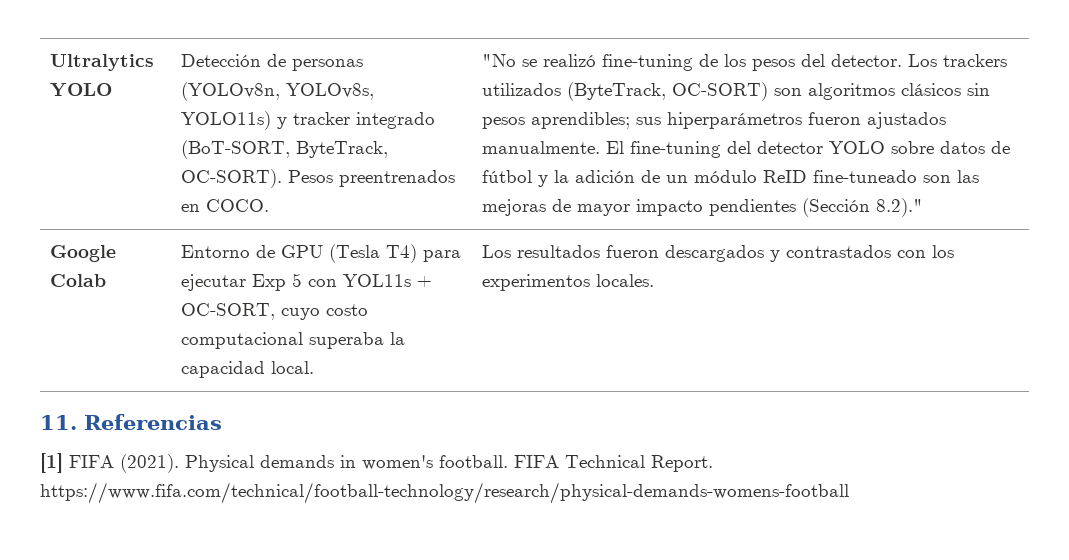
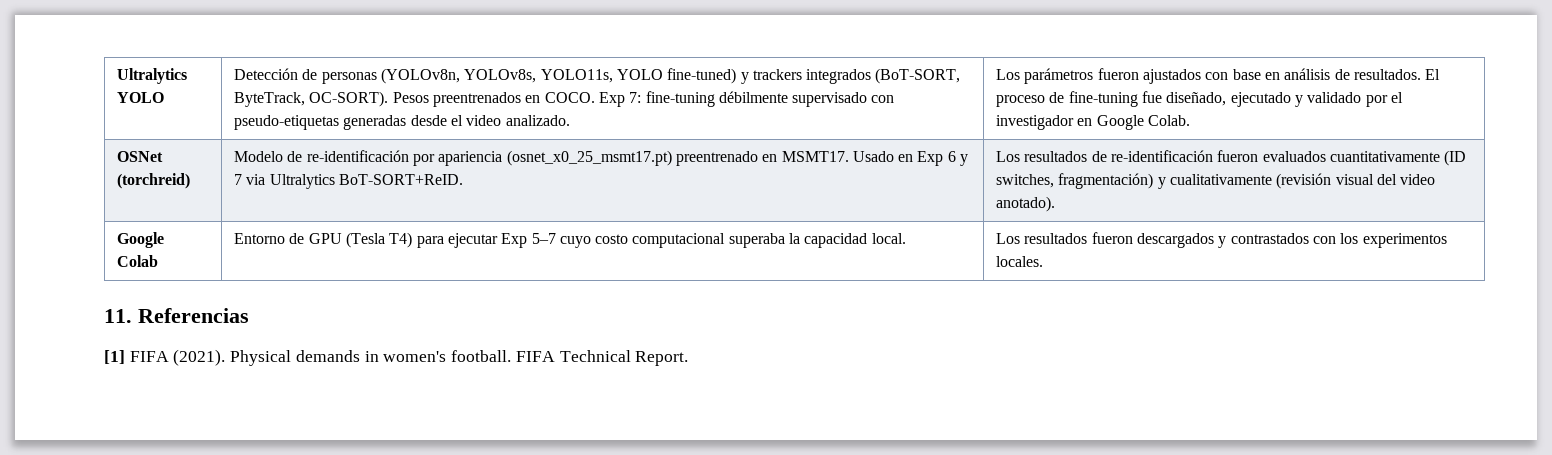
- Detección de personas (YOLOv8n, YOLOv8s, YOLO11s) y tracker integrado (BoT-SORT, ByteTrack, OC-SORT).
+ Detección de personas (YOLOv8n, YOLOv8s, YOLO11s, YOLO fine-tuned) y trackers integrados (BoT-SORT, ByteTrack, OC-SORT).
- Pesos preentrenados en COCO. | "No se realizó fine-tuning de los pesos del detector. Los trackers utilizados (ByteTrack, OC-SORT) son algoritmos clásicos sin pesos aprendibles; sus hiperparámetros fueron ajustados manualmente. El fine-tuning del detector YOLO sobre datos de fútbol y la adición de un módulo ReID fine-tuneado son las mejoras de mayor impacto pendientes (Sección 8.2)."
+ Pesos preentrenados en COCO. Exp 7: fine-tuning débilmente supervisado con pseudo-etiquetas generadas desde el video analizado. | Los parámetros fueron ajustados con base en análisis de resultados. El proceso de fine-tuning fue diseñado, ejecutado y validado por el investigador en Google Colab.
+ OSNet (torchreid) | Modelo de re-identificación por apariencia (osnet_x0_25_msmt17.pt) preentrenado en MSMT17. Usado en Exp 6 y 7 via Ultralytics BoT-SORT+ReID. | Los resultados de re-identificación fueron evaluados cuantitativamente (ID switches, fragmentación) y cualitativamente (revisión visual del video anotado).
- Google Colab | Entorno de GPU (Tesla T4) para ejecutar Exp 5 con YOL11s + OC-SORT, cuyo costo computacional superaba la capacidad local. | Los resultados fueron descargados y contrastados con los experimentos locales.
+ Google Colab | Entorno de GPU (Tesla T4) para ejecutar Exp 5–7 cuyo costo computacional superaba la capacidad local. | Los resultados fueron descargados y contrastados con los experimentos locales.
- FIFA Technical Report. https://www.fifa.com/technical/football-technology/research/physical-demands-womens-football
+ FIFA Technical Report.

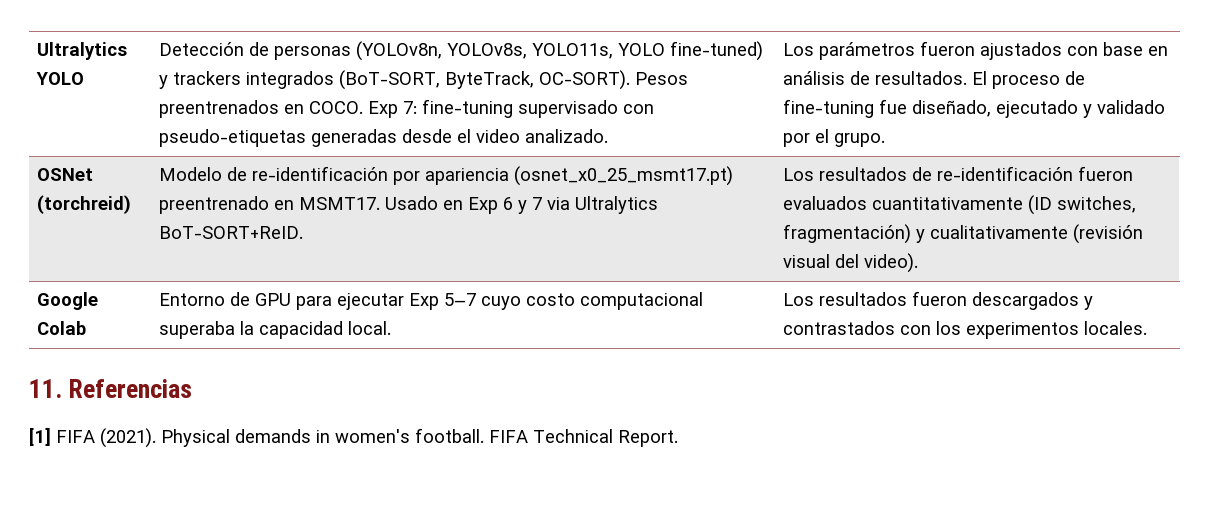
- Exp 7: fine-tuning débilmente supervisado con pseudo-etiquetas generadas desde el video analizado.
+ Exp 7: fine-tuning supervisado con pseudo-etiquetas generadas desde el video analizado.
- El proceso de fine-tuning fue diseñado, ejecutado y validado por el investigador en Google Colab.
+ El proceso de fine-tuning fue diseñado, ejecutado y validado por el grupo.
- OSNet (torchreid) | Modelo de re-identificación por apariencia (osnet_x0_25_msmt17.pt) preentrenado en MSMT17. Usado en Exp 6 y 7 via Ultralytics BoT-SORT+ReID. | Los resultados de re-identificación fueron evaluados cuantitativamente (ID switches, fragmentación) y cualitativamente (revisión visual del video anotado).
+ OSNet (torchreid) | Modelo de re-identificación por apariencia (osnet_x0_25_msmt17.pt) preentrenado en MSMT17. Usado en Exp 6 y 7 via Ultralytics BoT-SORT+ReID. | Los resultados de re-identificación fueron evaluados cuantitativamente (ID switches, fragmentación) y cualitativamente (revisión visual del video).
- Google Colab | Entorno de GPU (Tesla T4) para ejecutar Exp 5–7 cuyo costo computacional superaba la capacidad local. | Los resultados fueron descargados y contrastados con los experimentos locales.
+ Google Colab | Entorno de GPU para ejecutar Exp 5–7 cuyo costo computacional superaba la capacidad local. | Los resultados fueron descargados y contrastados con los experimentos locales.

